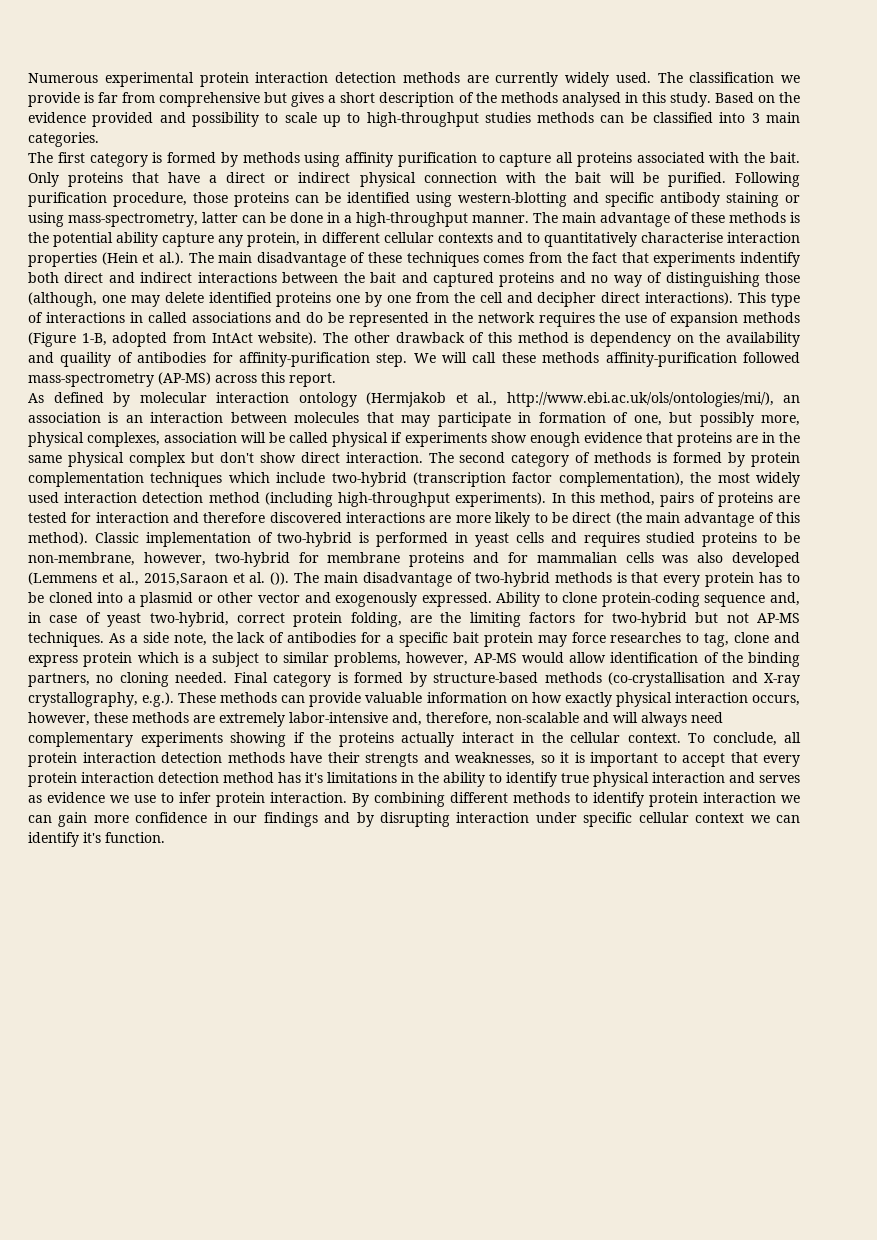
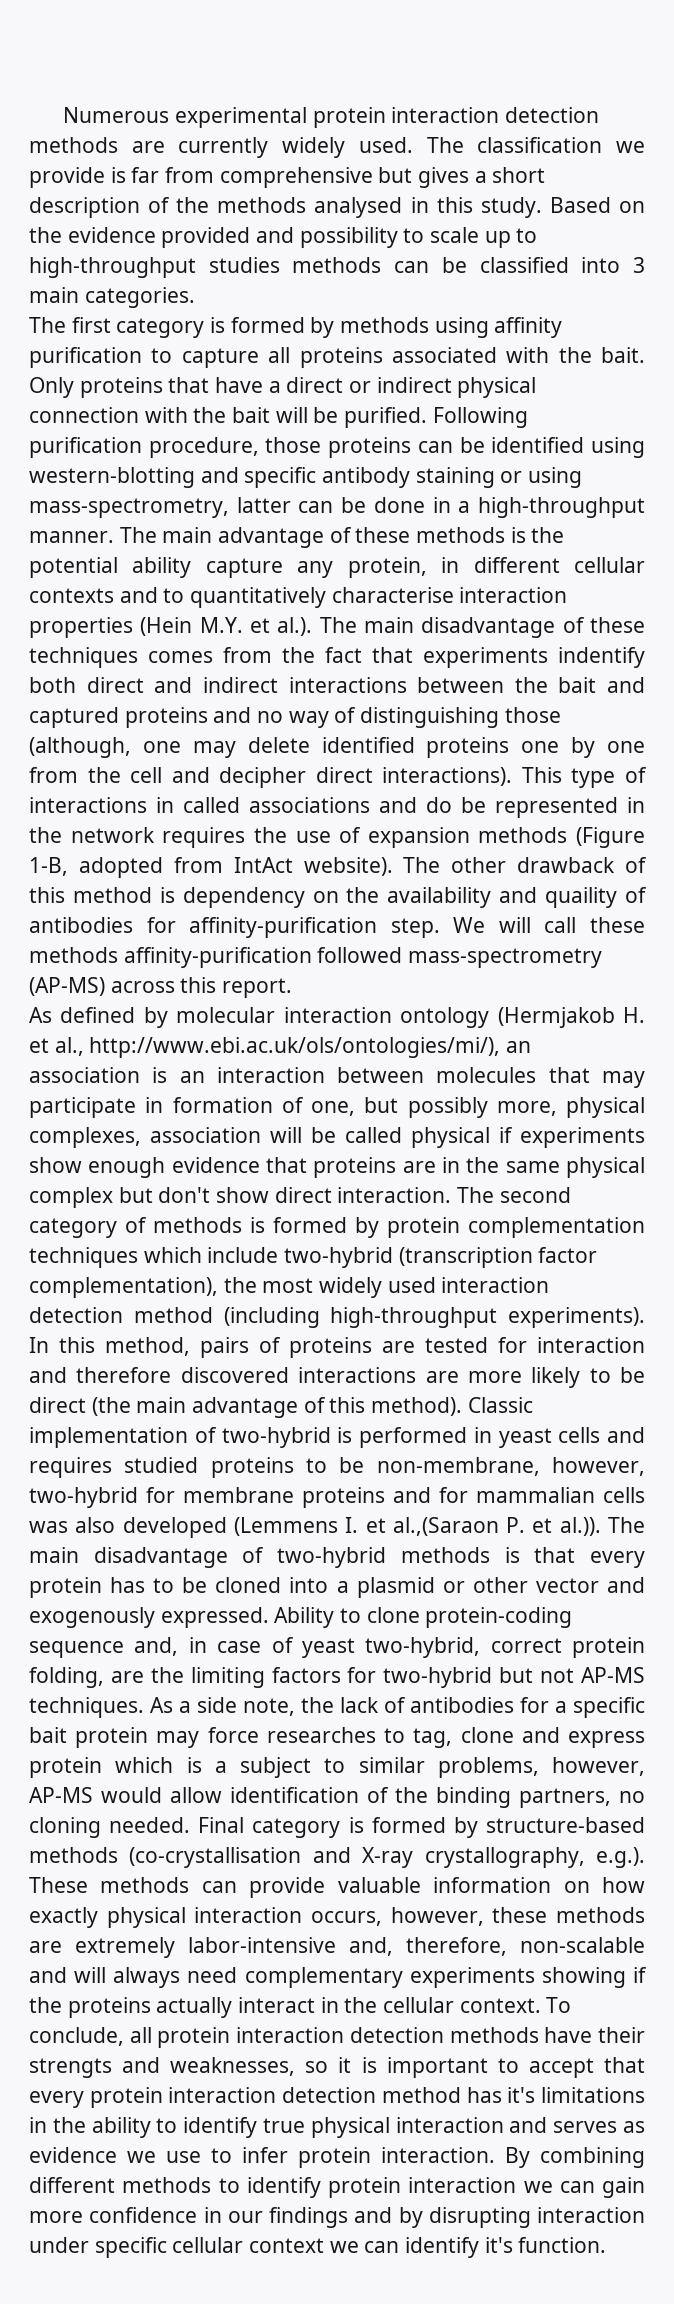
- The main advantage of these methods is the potential ability capture any protein, in different cellular contexts and to quantitatively characterise interaction properties (Hein et al.). The main disadvantage of these techniques comes from the fact that experiments indentify both direct and indirect interactions between the bait and captured proteins and no way of distinguishing those (although, one may delete identified proteins one by one from the cell and decipher direct interactions).
+ The main advantage of these methods is the potential ability capture any protein, in different cellular contexts and to quantitatively characterise interaction properties (Hein M.Y. et al.). The main disadvantage of these techniques comes from the fact that experiments indentify both direct and indirect interactions between the bait and captured proteins and no way of distinguishing those (although, one may delete identified proteins one by one from the cell and decipher direct interactions).
- As defined by molecular interaction ontology (Hermjakob et al., http://www.ebi.ac.uk/ols/ontologies/mi/), an association is an interaction between molecules that may participate in formation of one, but possibly more, physical complexes, association will be called physical if experiments show enough evidence that proteins are in the same physical complex but don't show direct interaction.
+ As defined by molecular interaction ontology (Hermjakob H. et al., http://www.ebi.ac.uk/ols/ontologies/mi/), an association is an interaction between molecules that may participate in formation of one, but possibly more, physical complexes, association will be called physical if experiments show enough evidence that proteins are in the same physical complex but don't show direct interaction.
- Classic implementation of two-hybrid is performed in yeast cells and requires studied proteins to be non-membrane, however, two-hybrid for membrane proteins and for mammalian cells was also developed (Lemmens et al., 2015,Saraon et al. ()). The main disadvantage of two-hybrid methods is that every protein has to be cloned into a plasmid or other vector and exogenously expressed.
+ Classic implementation of two-hybrid is performed in yeast cells and requires studied proteins to be non-membrane, however, two-hybrid for membrane proteins and for mammalian cells was also developed (Lemmens I. et al.,(Saraon P. et al.)). The main disadvantage of two-hybrid methods is that every protein has to be cloned into a plasmid or other vector and exogenously expressed.

